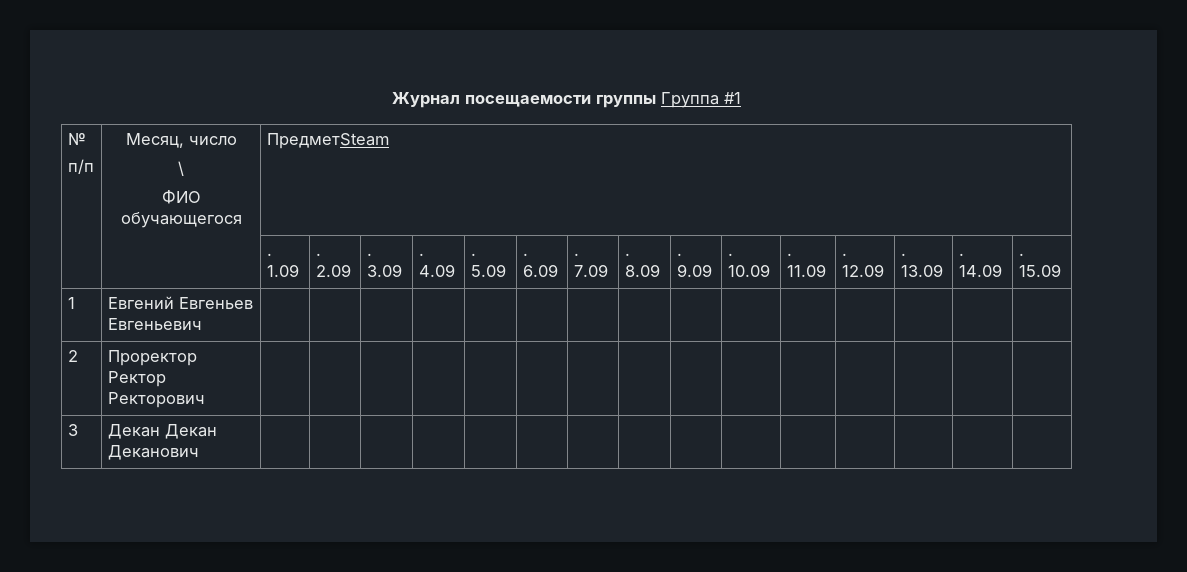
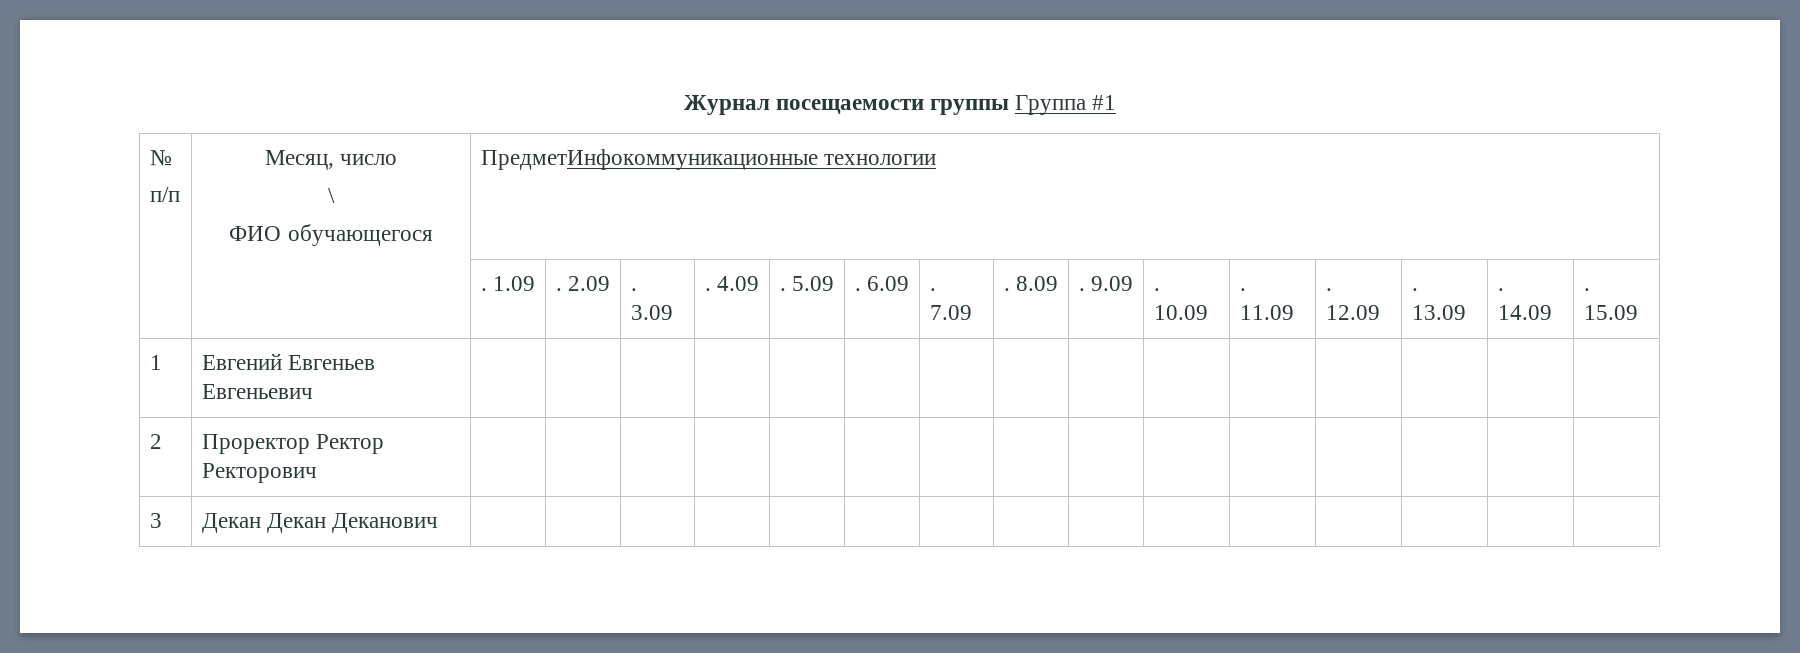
  №
  п/п | Месяц, число
  \
- ФИО обучающегося | ПредметSteam
+ ФИО обучающегося | ПредметИнфокоммуникационные технологии

